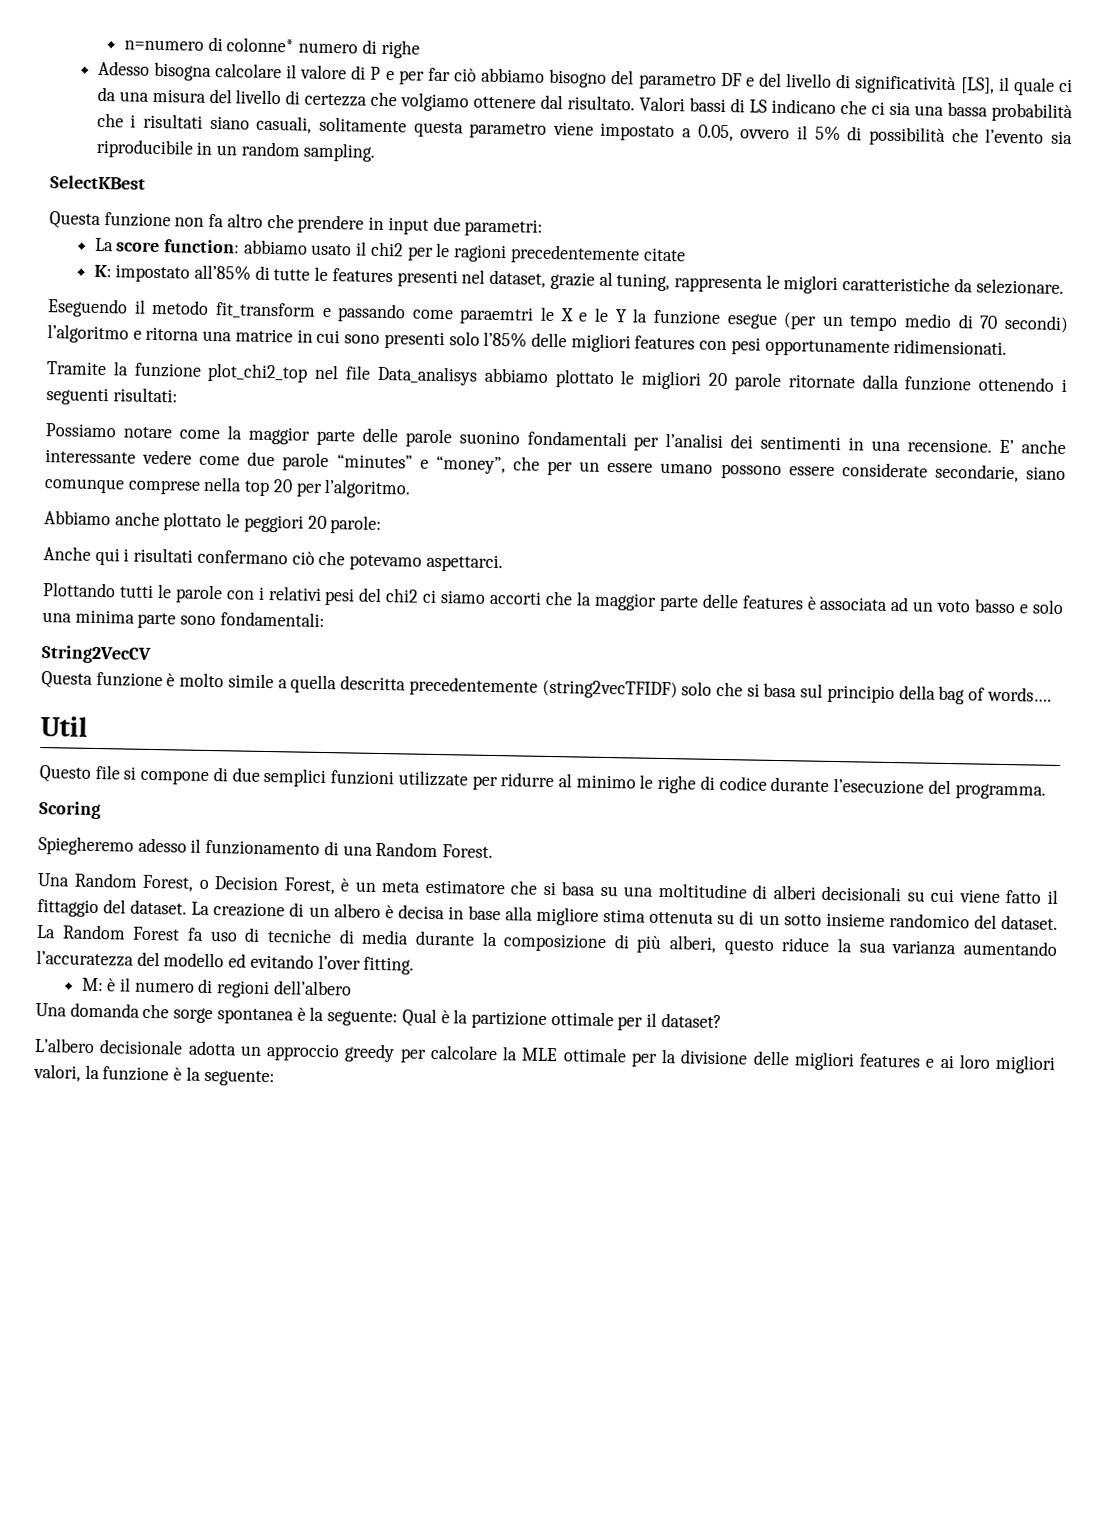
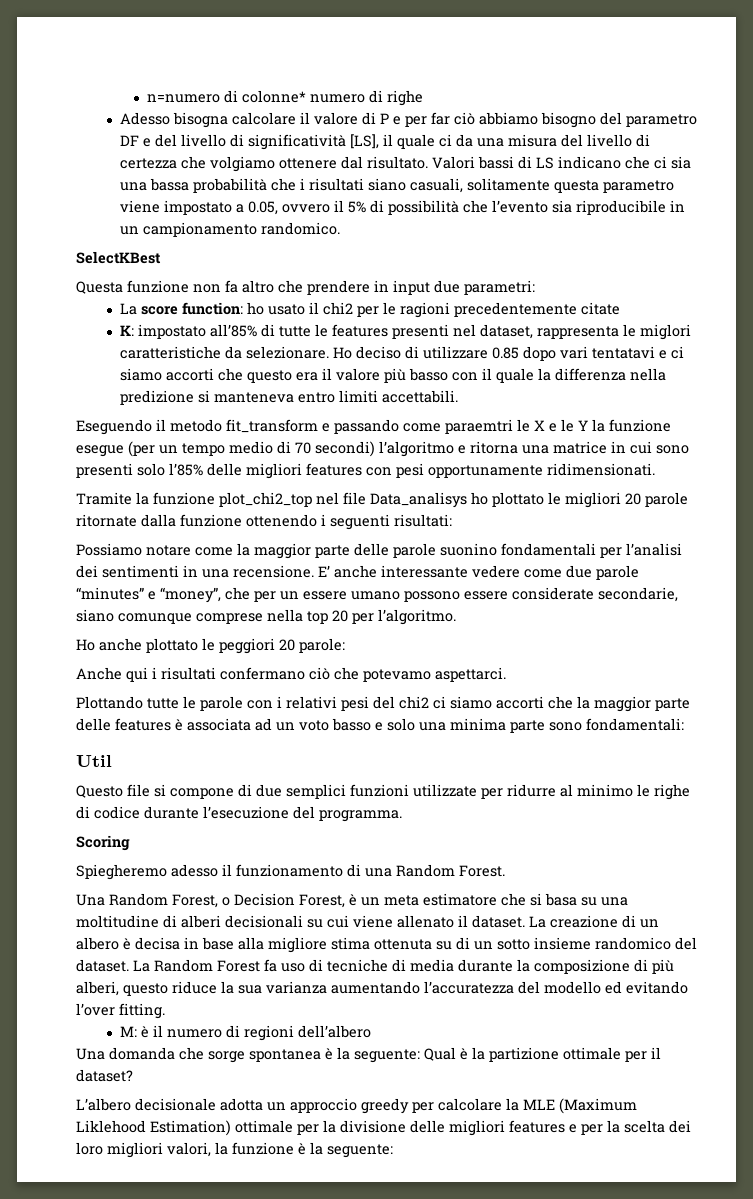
- Valori bassi di LS indicano che ci sia una bassa probabilità che i risultati siano casuali, solitamente questa parametro viene impostato a 0.05, ovvero il 5% di possibilità che l’evento sia riproducibile in un random sampling.
+ Valori bassi di LS indicano che ci sia una bassa probabilità che i risultati siano casuali, solitamente questa parametro viene impostato a 0.05, ovvero il 5% di possibilità che l’evento sia riproducibile in un campionamento randomico.
- La score function: abbiamo usato il chi2 per le ragioni precedentemente citate
+ La score function: ho usato il chi2 per le ragioni precedentemente citate
- K: impostato all’85% di tutte le features presenti nel dataset, grazie al tuning, rappresenta le miglori caratteristiche da selezionare.
+ K: impostato all’85% di tutte le features presenti nel dataset, rappresenta le miglori caratteristiche da selezionare. Ho deciso di utilizzare 0.85 dopo vari tentatavi e ci siamo accorti che questo era il valore più basso con il quale la differenza nella predizione si manteneva entro limiti accettabili.
- Tramite la funzione plot_chi2_top nel file Data_analisys abbiamo plottato le migliori 20 parole ritornate dalla funzione ottenendo i seguenti risultati:
+ Tramite la funzione plot_chi2_top nel file Data_analisys ho plottato le migliori 20 parole ritornate dalla funzione ottenendo i seguenti risultati:
- Abbiamo anche plottato le peggiori 20 parole:
+ Ho anche plottato le peggiori 20 parole:
- Plottando tutti le parole con i relativi pesi del chi2 ci siamo accorti che la maggior parte delle features è associata ad un voto basso e solo una minima parte sono fondamentali:
+ Plottando tutte le parole con i relativi pesi del chi2 ci siamo accorti che la maggior parte delle features è associata ad un voto basso e solo una minima parte sono fondamentali:
- String2VecCV
- Questa funzione è molto simile a quella descritta precedentemente (string2vecTFIDF) solo che si basa sul principio della bag of words….
- Una Random Forest, o Decision Forest, è un meta estimatore che si basa su una moltitudine di alberi decisionali su cui viene fatto il fittaggio del dataset.
+ Una Random Forest, o Decision Forest, è un meta estimatore che si basa su una moltitudine di alberi decisionali su cui viene allenato il dataset.
- L’albero decisionale adotta un approccio greedy per calcolare la MLE ottimale per la divisione delle migliori features e ai loro migliori valori, la funzione è la seguente:
+ L’albero decisionale adotta un approccio greedy per calcolare la MLE (Maximum Liklehood Estimation) ottimale per la divisione delle migliori features e per la scelta dei loro migliori valori, la funzione è la seguente:

